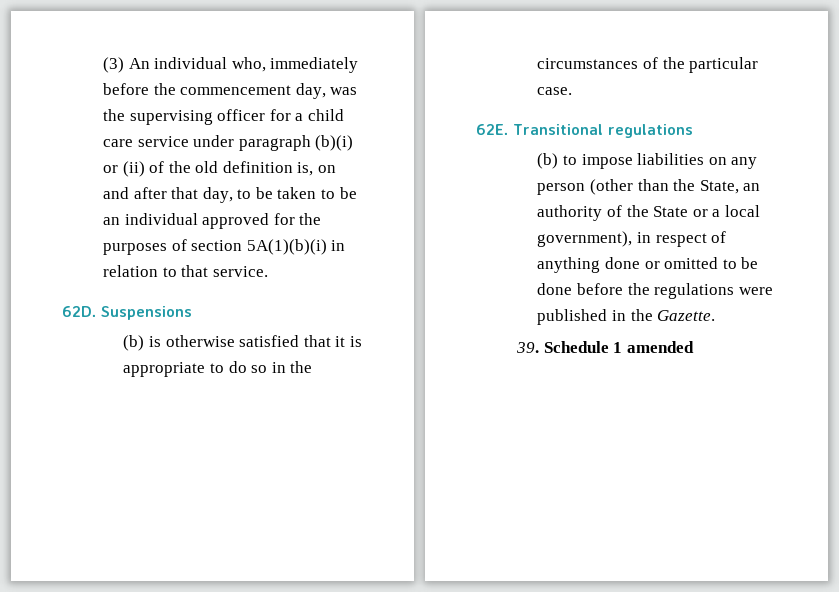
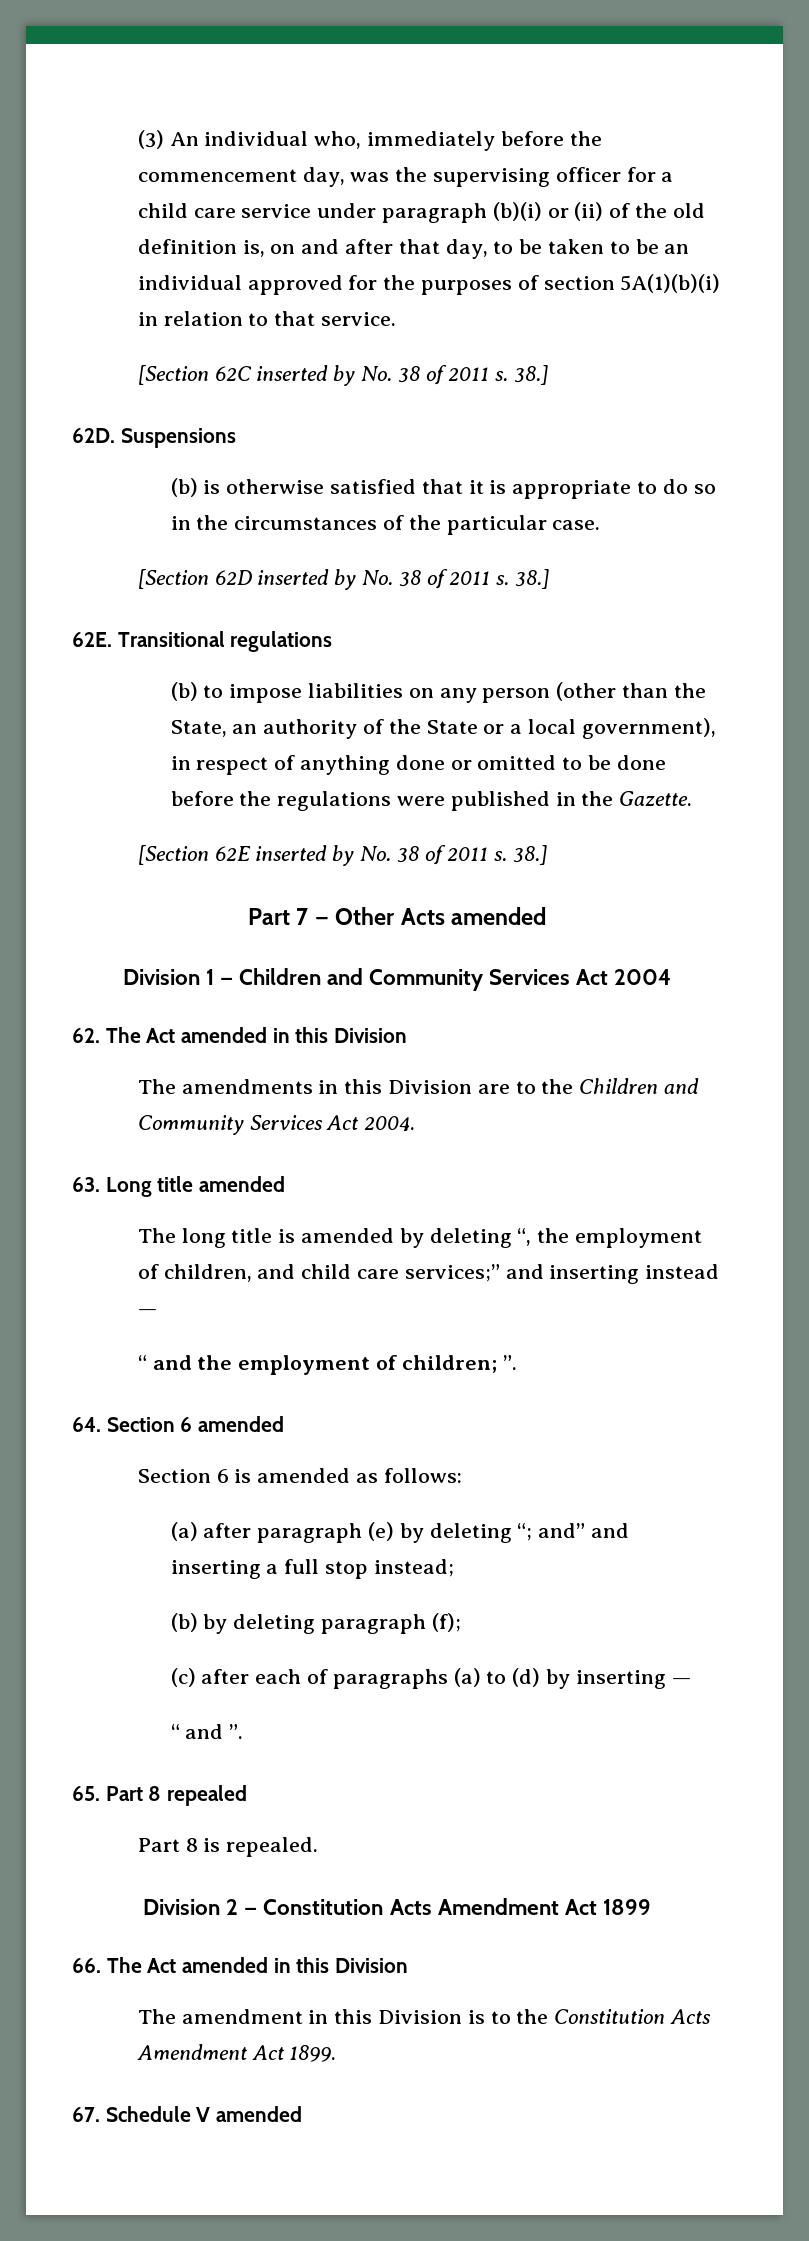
+ [Section 62C inserted by No. 38 of 2011 s. 38.]
+ [Section 62D inserted by No. 38 of 2011 s. 38.]
- 39. Schedule 1 amended
+ [Section 62E inserted by No. 38 of 2011 s. 38.]
+ Part 7 — Other Acts amended
+ Division 1 — Children and Community Services Act 2004
+ 62. The Act amended in this Division
+ The amendments in this Division are to the Children and Community Services Act 2004.
+ 63. Long title amended
+ The long title is amended by deleting “, the employment of children, and child care services;” and inserting instead —
+ “ and the employment of children; ”.
+ 64. Section 6 amended
+ Section 6 is amended as follows:
+ (a) after paragraph (e) by deleting “; and” and inserting a full stop instead;
+ (b) by deleting paragraph (f);
+ (c) after each of paragraphs (a) to (d) by inserting —
+ “ and ”.
+ 65. Part 8 repealed
+ Part 8 is repealed.
+ Division 2 — Constitution Acts Amendment Act 1899
+ 66. The Act amended in this Division
+ The amendment in this Division is to the Constitution Acts Amendment Act 1899.
+ 67. Schedule V amended

